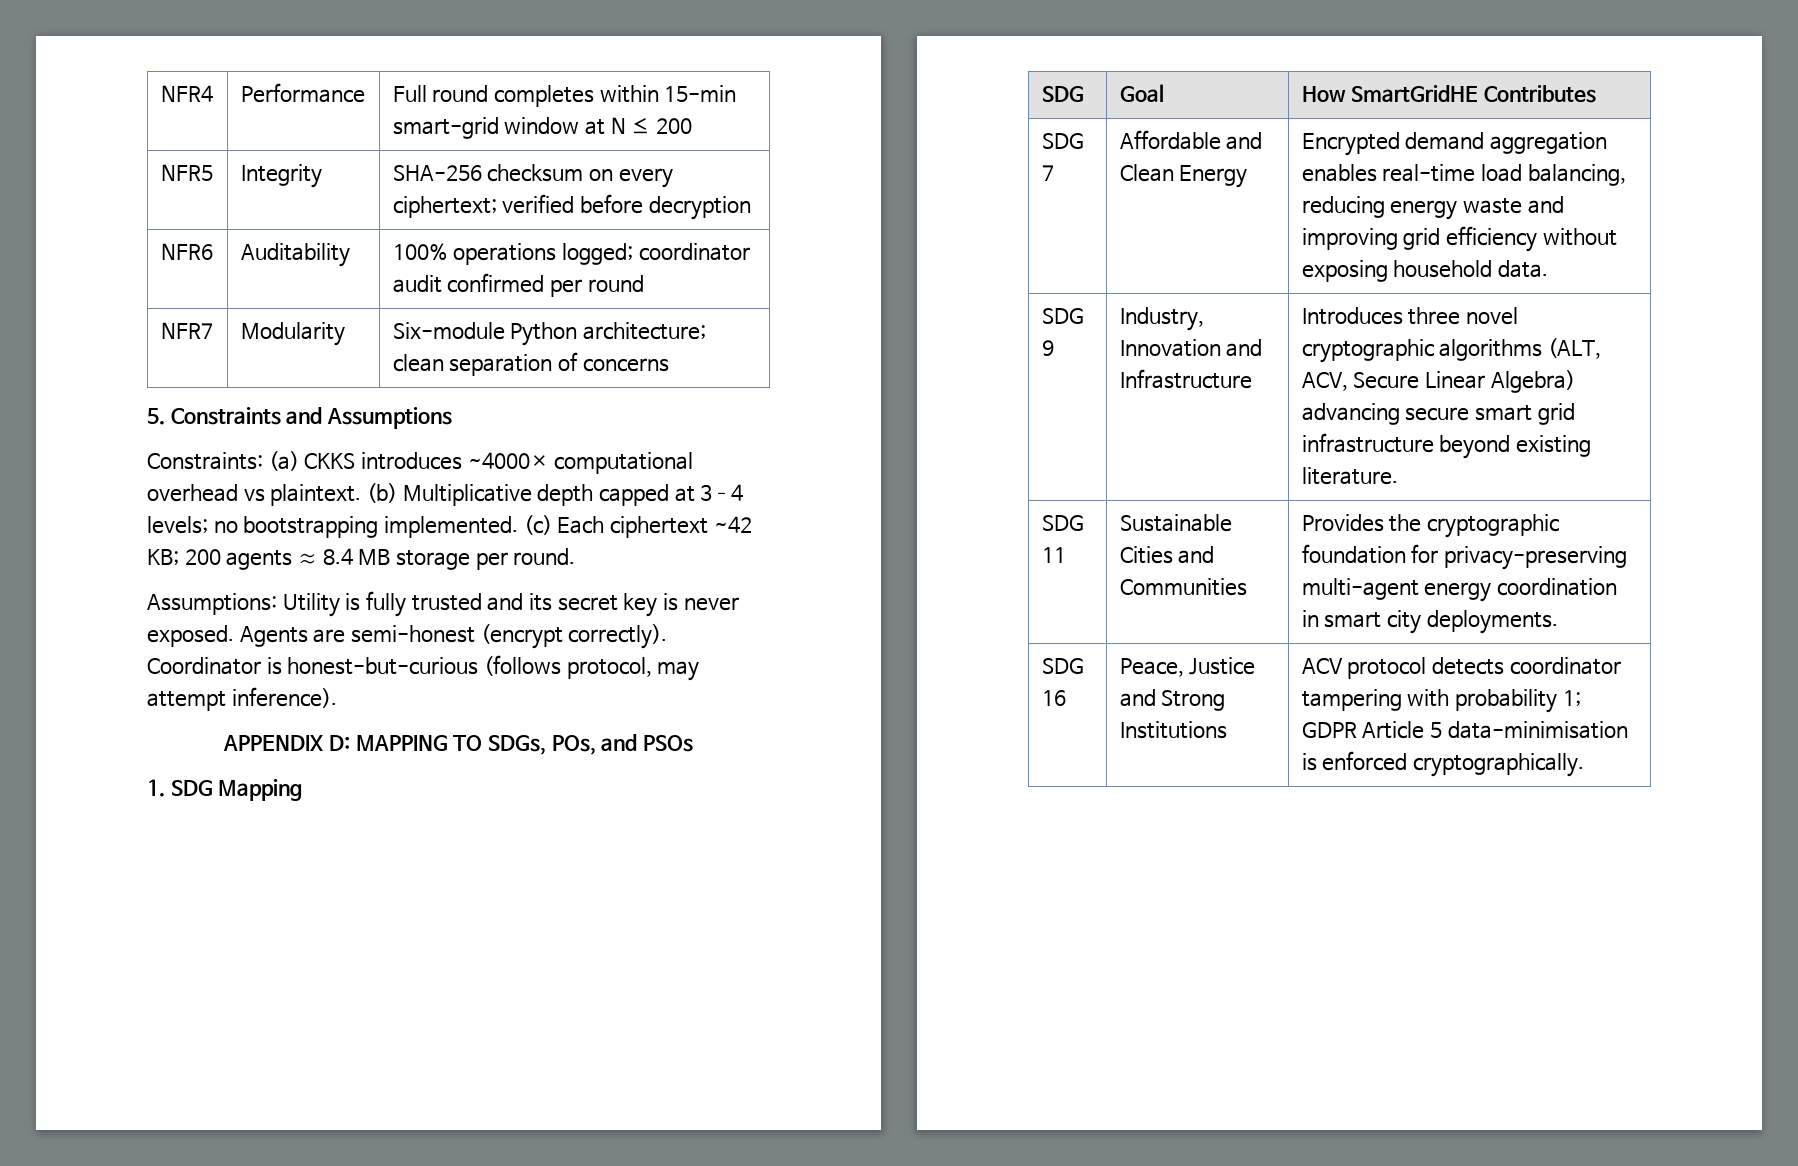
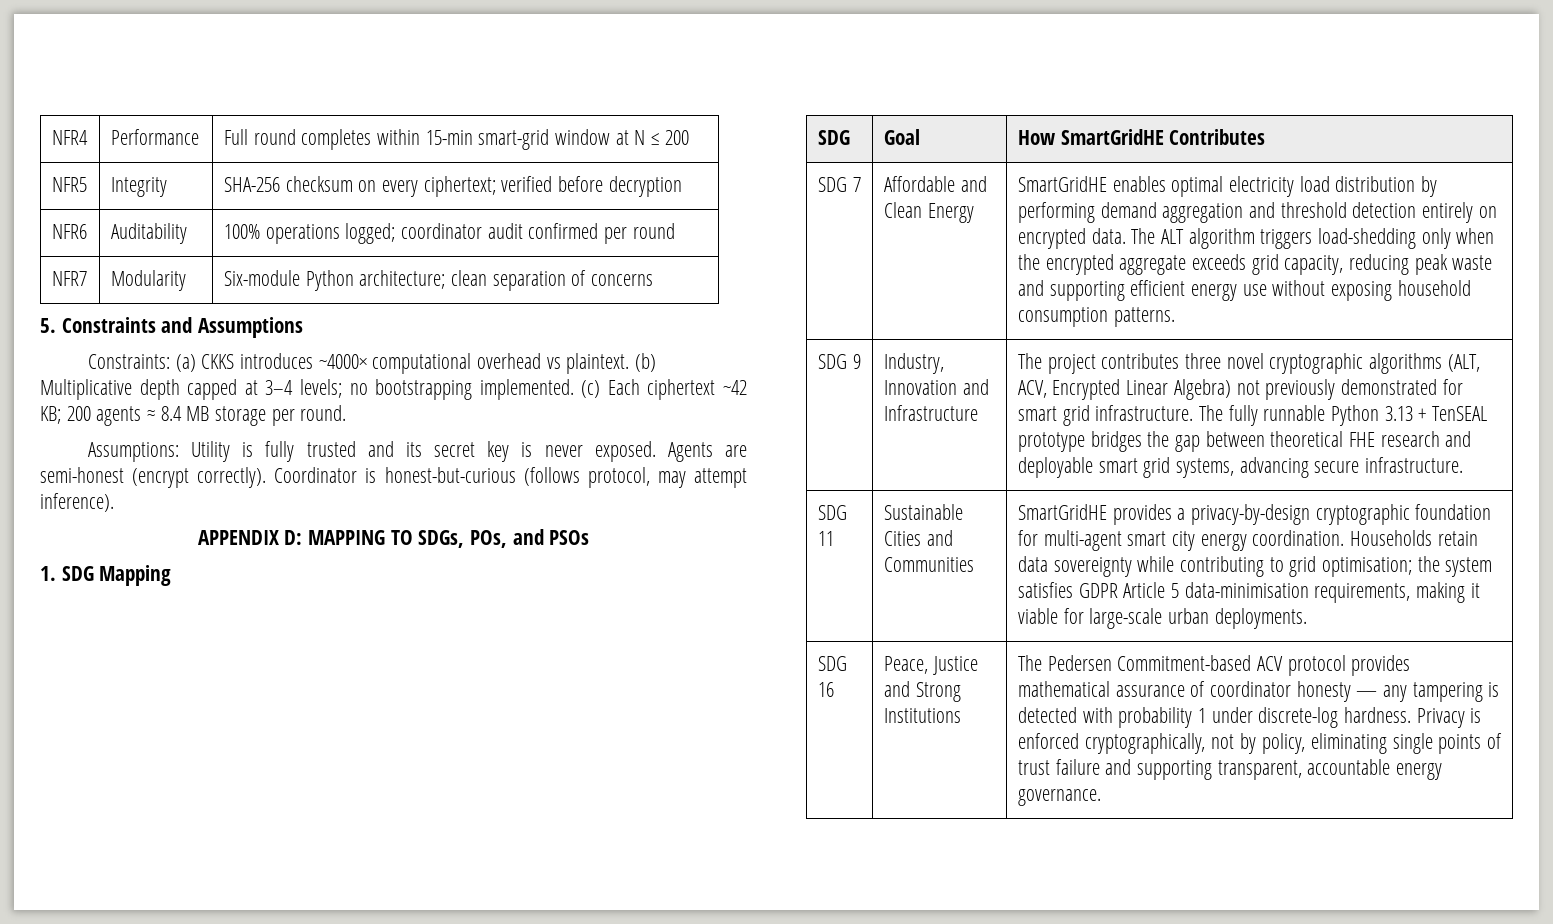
- Encrypted demand aggregation enables real-time load balancing, reducing energy waste and improving grid efficiency without exposing household data.
+ SmartGridHE enables optimal electricity load distribution by performing demand aggregation and threshold detection entirely on encrypted data. The ALT algorithm triggers load-shedding only when the encrypted aggregate exceeds grid capacity, reducing peak waste and supporting efficient energy use without exposing household consumption patterns.
- Introduces three novel cryptographic algorithms (ALT, ACV, Secure Linear Algebra) advancing secure smart grid infrastructure beyond existing literature.
+ The project contributes three novel cryptographic algorithms (ALT, ACV, Encrypted Linear Algebra) not previously demonstrated for smart grid infrastructure. The fully runnable Python 3.13 + TenSEAL prototype bridges the gap between theoretical FHE research and deployable smart grid systems, advancing secure infrastructure.
- Provides the cryptographic foundation for privacy-preserving multi-agent energy coordination in smart city deployments.
+ SmartGridHE provides a privacy-by-design cryptographic foundation for multi-agent smart city energy coordination. Households retain data sovereignty while contributing to grid optimisation; the system satisfies GDPR Article 5 data-minimisation requirements, making it viable for large-scale urban deployments.
- ACV protocol detects coordinator tampering with probability 1; GDPR Article 5 data-minimisation is enforced cryptographically.
+ The Pedersen Commitment-based ACV protocol provides mathematical assurance of coordinator honesty — any tampering is detected with probability 1 under discrete-log hardness. Privacy is enforced cryptographically, not by policy, eliminating single points of trust failure and supporting transparent, accountable energy governance.

